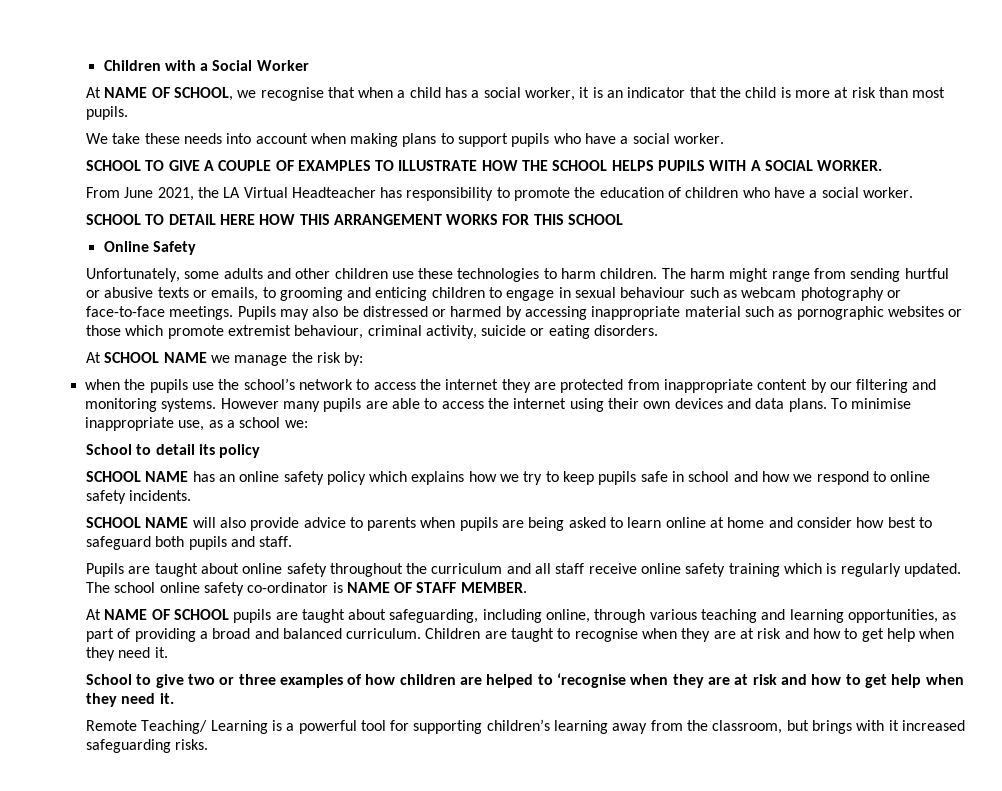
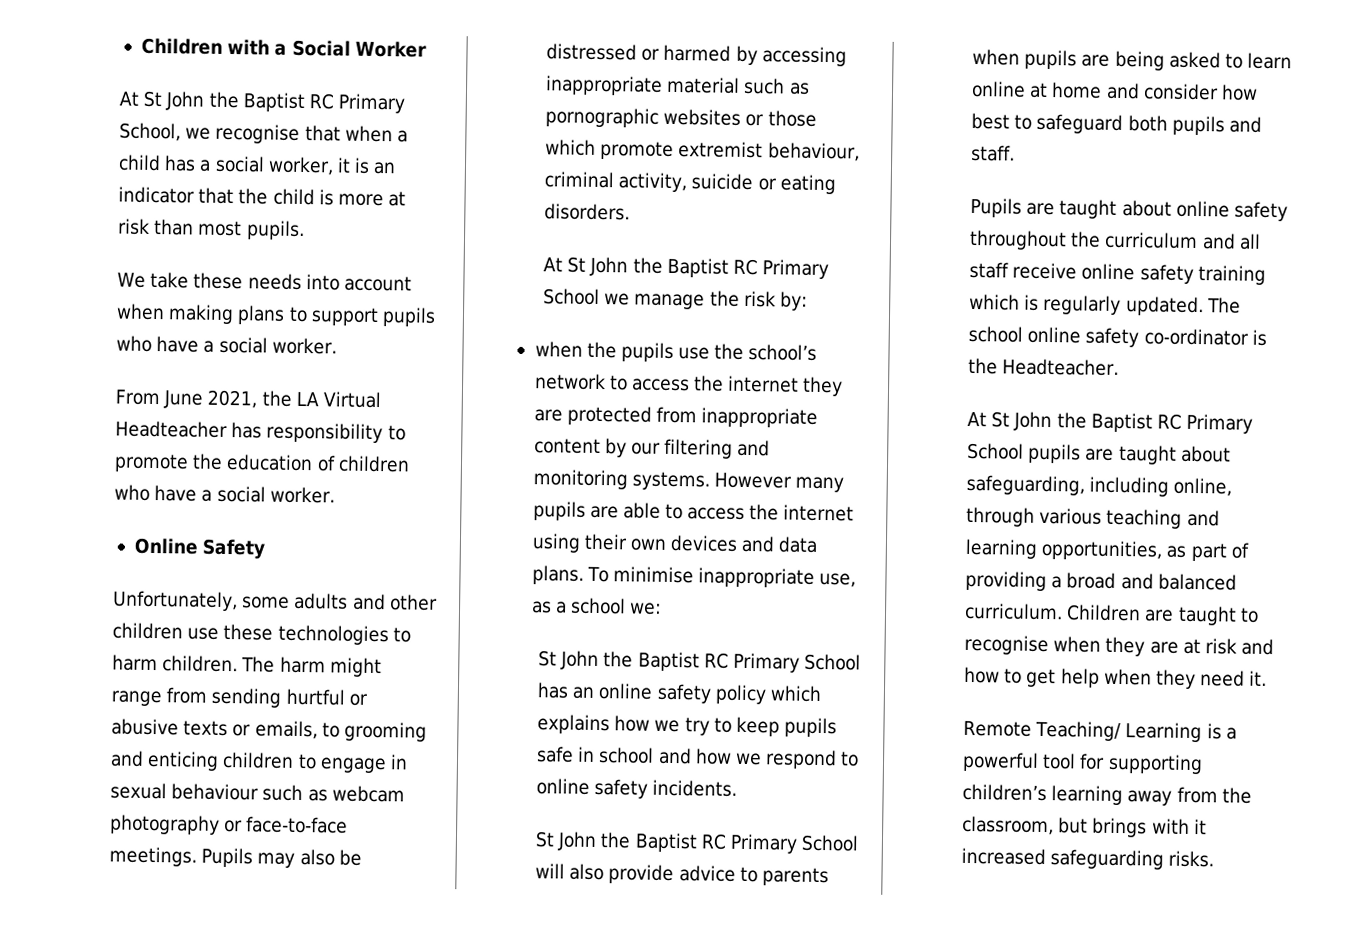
- At NAME OF SCHOOL, we recognise that when a child has a social worker, it is an indicator that the child is more at risk than most pupils.
+ At St John the Baptist RC Primary School, we recognise that when a child has a social worker, it is an indicator that the child is more at risk than most pupils.
- SCHOOL TO GIVE A COUPLE OF EXAMPLES TO ILLUSTRATE HOW THE SCHOOL HELPS PUPILS WITH A SOCIAL WORKER.
- SCHOOL TO DETAIL HERE HOW THIS ARRANGEMENT WORKS FOR THIS SCHOOL
- At SCHOOL NAME we manage the risk by:
+ At St John the Baptist RC Primary School we manage the risk by:
- School to detail its policy
- SCHOOL NAME has an online safety policy which explains how we try to keep pupils safe in school and how we respond to online safety incidents.
+ St John the Baptist RC Primary School has an online safety policy which explains how we try to keep pupils safe in school and how we respond to online safety incidents.
- SCHOOL NAME will also provide advice to parents when pupils are being asked to learn online at home and consider how best to safeguard both pupils and staff.
+ St John the Baptist RC Primary School will also provide advice to parents when pupils are being asked to learn online at home and consider how best to safeguard both pupils and staff.
- The school online safety co-ordinator is NAME OF STAFF MEMBER.
- At NAME OF SCHOOL pupils are taught about safeguarding, including online, through various teaching and learning opportunities, as part of providing a broad and balanced curriculum.
+ The school online safety co-ordinator is the Headteacher.
+ At St John the Baptist RC Primary School pupils are taught about safeguarding, including online, through various teaching and learning opportunities, as part of providing a broad and balanced curriculum.
- School to give two or three examples of how children are helped to ‘recognise when they are at risk and how to get help when they need it.

